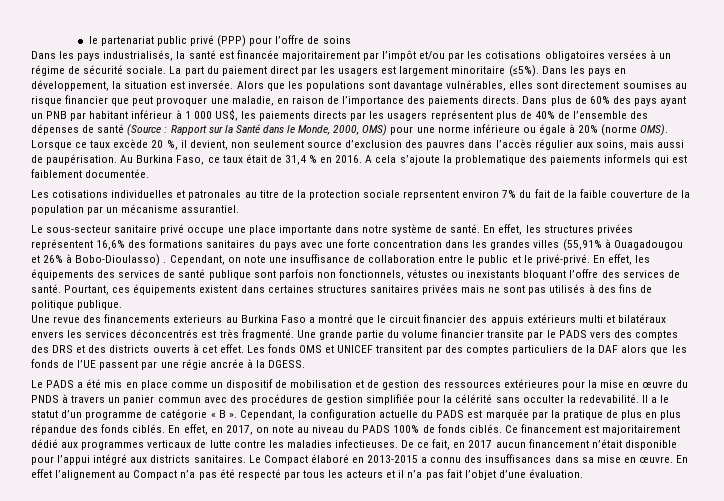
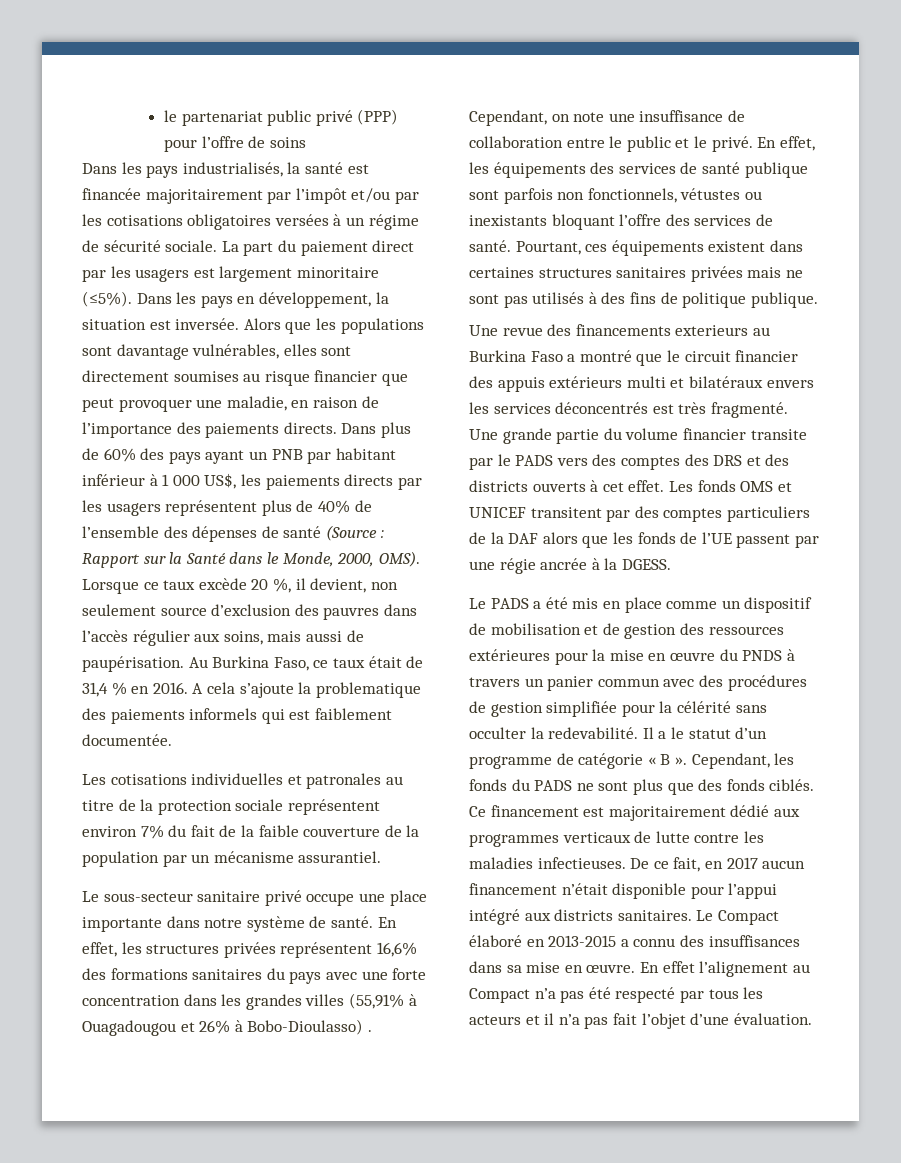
- Dans plus de 60% des pays ayant un PNB par habitant inférieur à 1 000 US$, les paiements directs par les usagers représentent plus de 40% de l’ensemble des dépenses de santé (Source : Rapport sur la Santé dans le Monde, 2000, OMS) pour une norme inférieure ou égale à 20% (norme OMS).
+ Dans plus de 60% des pays ayant un PNB par habitant inférieur à 1 000 US$, les paiements directs par les usagers représentent plus de 40% de l’ensemble des dépenses de santé (Source : Rapport sur la Santé dans le Monde, 2000, OMS).
- Les cotisations individuelles et patronales au titre de la protection sociale reprsentent environ 7% du fait de la faible couverture de la population par un mécanisme assurantiel.
+ Les cotisations individuelles et patronales au titre de la protection sociale représentent environ 7% du fait de la faible couverture de la population par un mécanisme assurantiel.
- Cependant, on note une insuffisance de collaboration entre le public et le privé-privé.
+ Cependant, on note une insuffisance de collaboration entre le public et le privé.
- Cependant, la configuration actuelle du PADS est marquée par la pratique de plus en plus répandue des fonds ciblés. En effet, en 2017, on note au niveau du PADS 100% de fonds ciblés.
+ Cependant, les fonds du PADS ne sont plus que des fonds ciblés.

